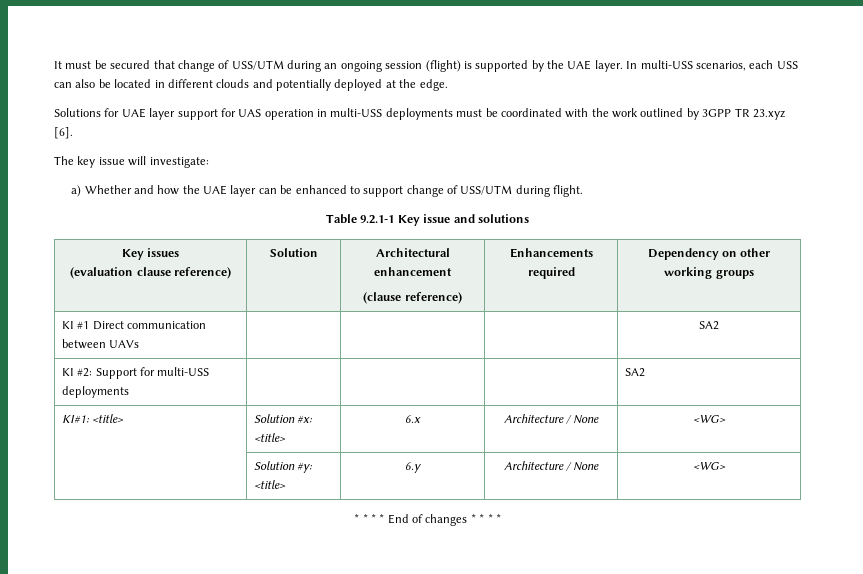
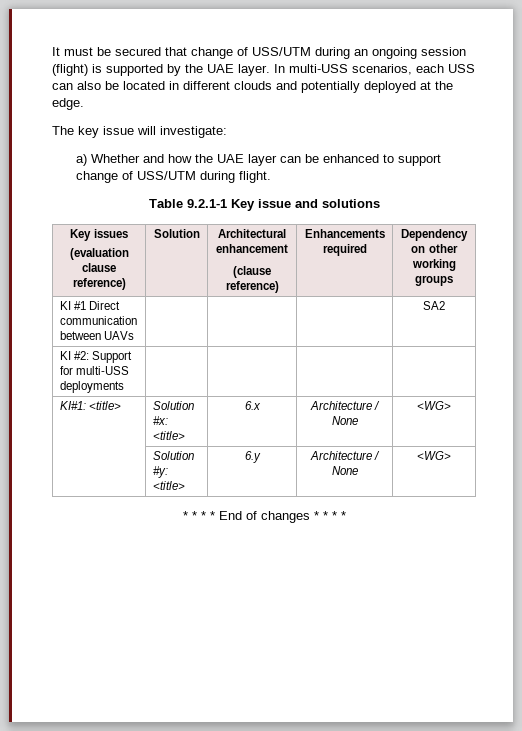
- Solutions for UAE layer support for UAS operation in multi-USS deployments must be coordinated with the work outlined by 3GPP TR 23.xyz [6].
- KI #2: Support for multi-USS deployments | | | | SA2
+ KI #2: Support for multi-USS deployments | | | |

